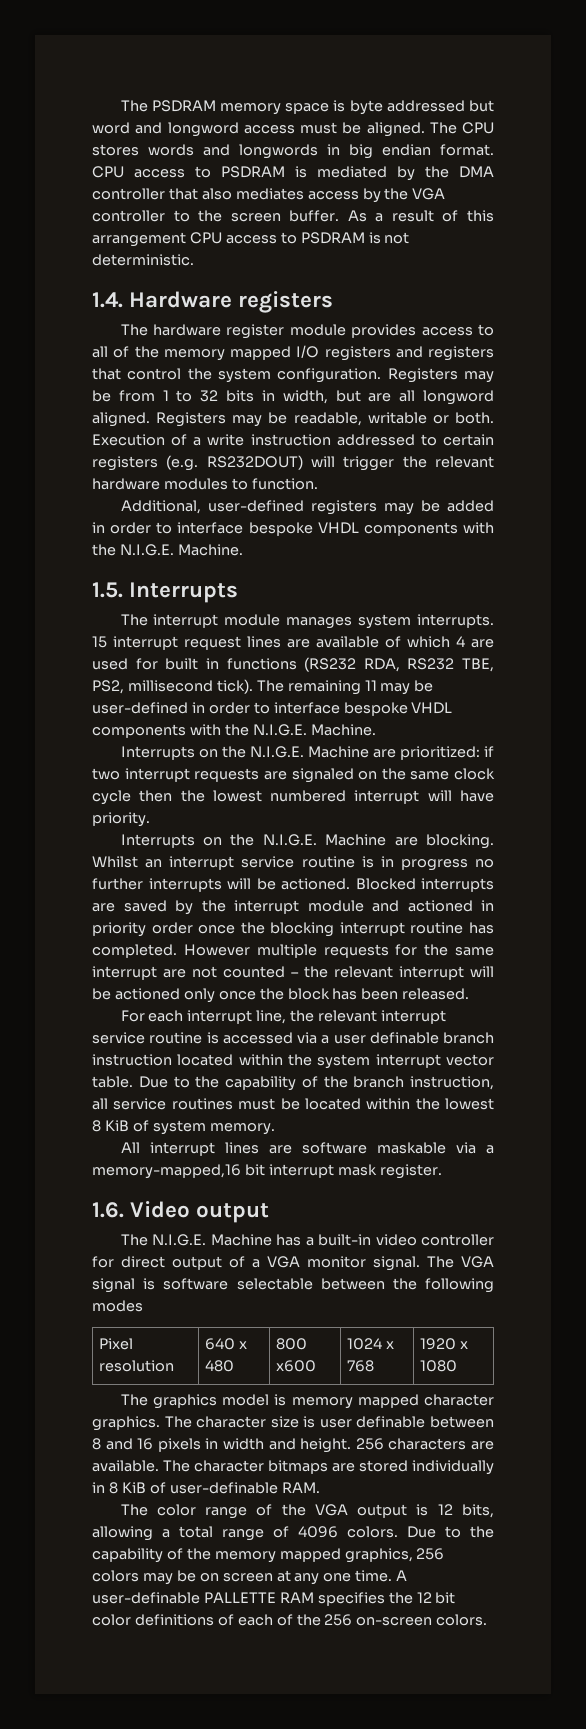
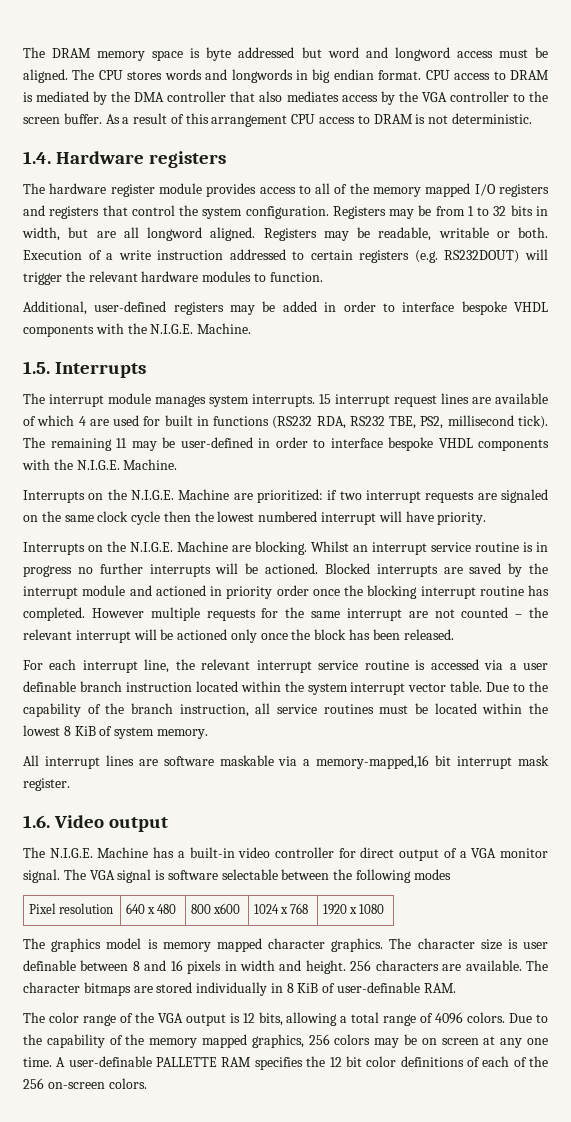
- The PSDRAM memory space is byte addressed but word and longword access must be aligned.
+ The DRAM memory space is byte addressed but word and longword access must be aligned.
- CPU access to PSDRAM is mediated by the DMA controller that also mediates access by the VGA controller to the screen buffer.
+ CPU access to DRAM is mediated by the DMA controller that also mediates access by the VGA controller to the screen buffer.
- As a result of this arrangement CPU access to PSDRAM is not deterministic.
+ As a result of this arrangement CPU access to DRAM is not deterministic.

